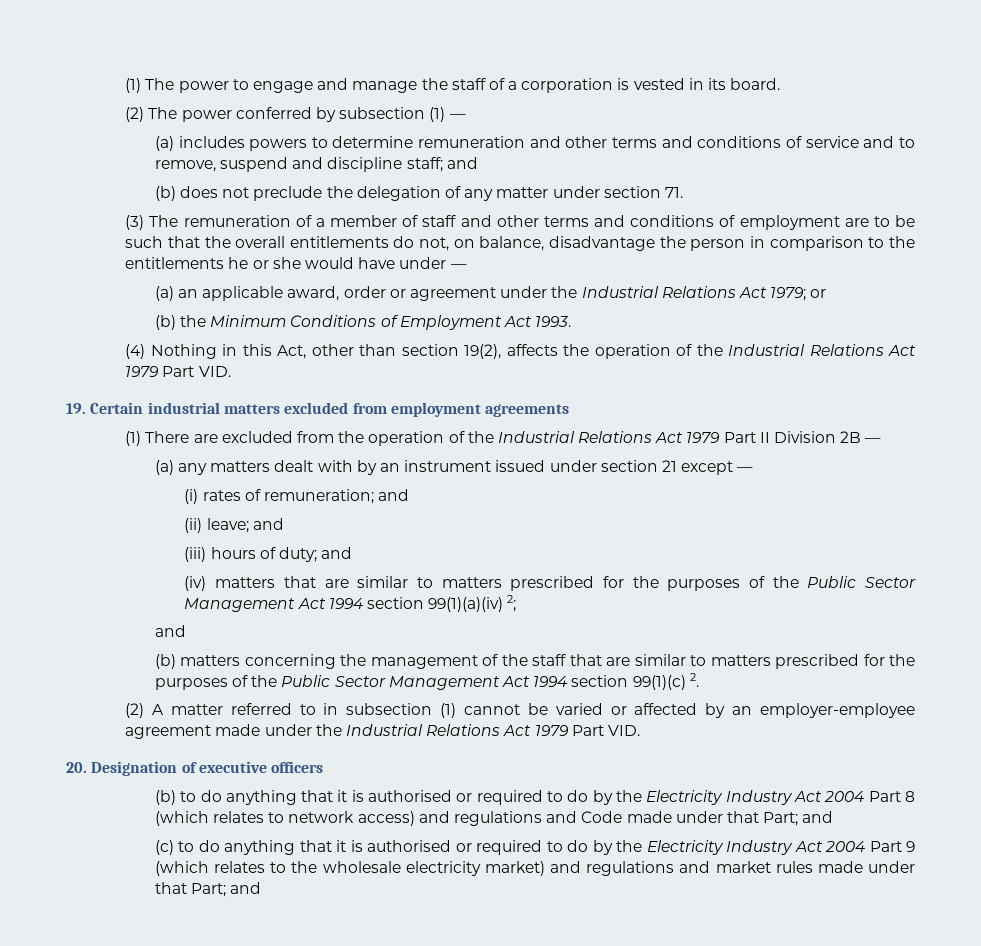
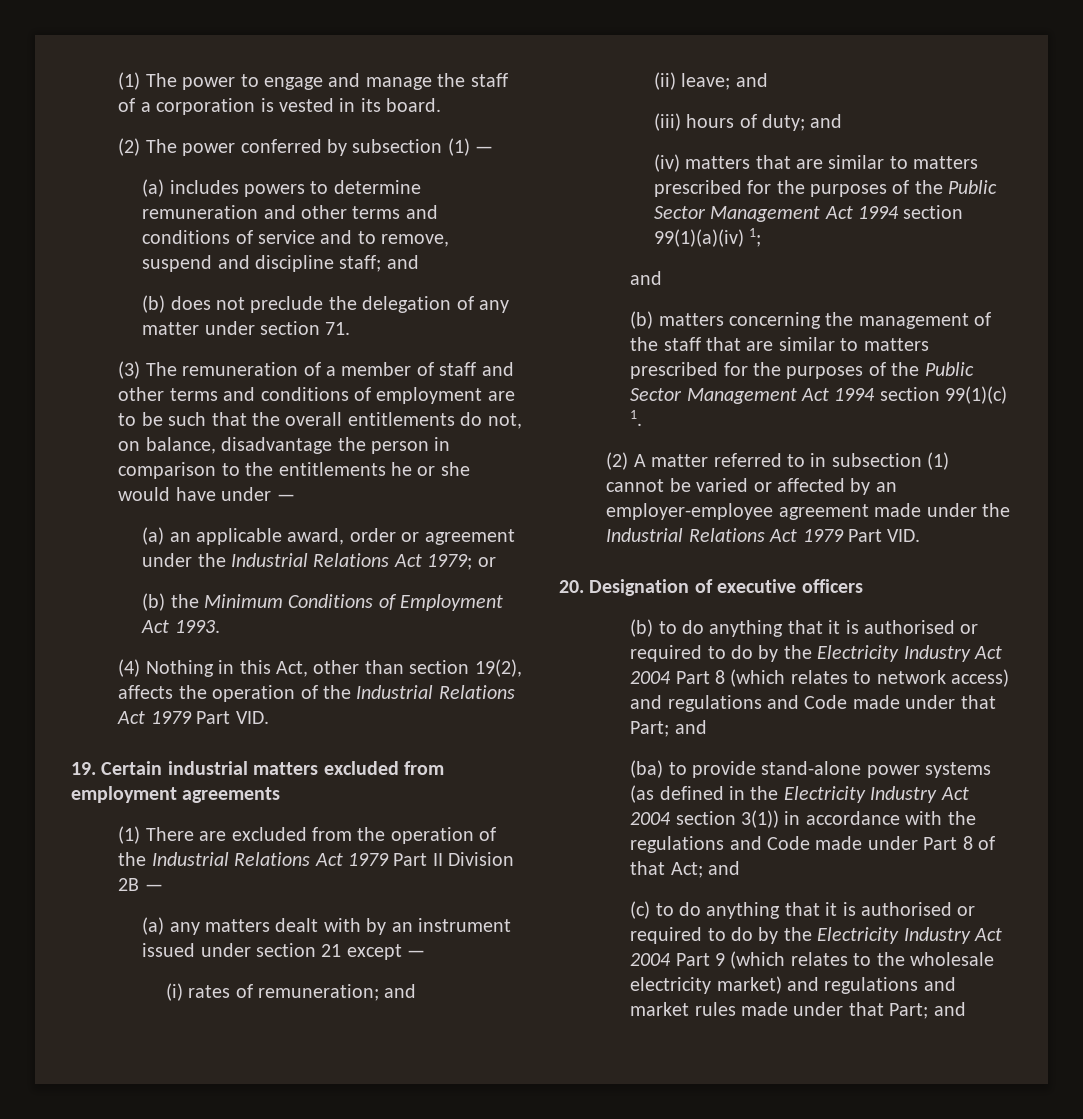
- (iv) matters that are similar to matters prescribed for the purposes of the Public Sector Management Act 1994 section 99(1)(a)(iv) 2;
+ (iv) matters that are similar to matters prescribed for the purposes of the Public Sector Management Act 1994 section 99(1)(a)(iv) 1;
- (b) matters concerning the management of the staff that are similar to matters prescribed for the purposes of the Public Sector Management Act 1994 section 99(1)(c) 2.
+ (b) matters concerning the management of the staff that are similar to matters prescribed for the purposes of the Public Sector Management Act 1994 section 99(1)(c) 1.
+ (ba) to provide stand-alone power systems (as defined in the Electricity Industry Act 2004 section 3(1)) in accordance with the regulations and Code made under Part 8 of that Act; and

